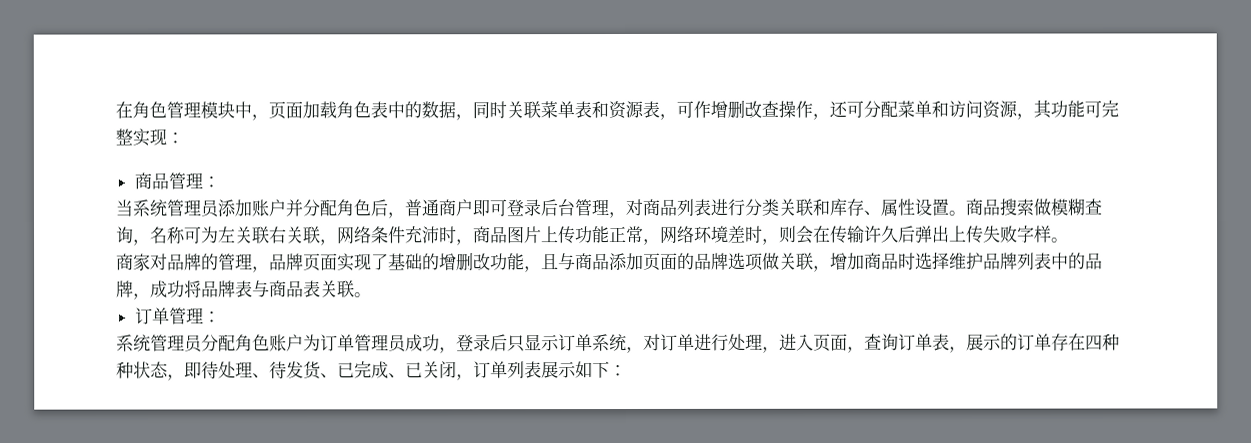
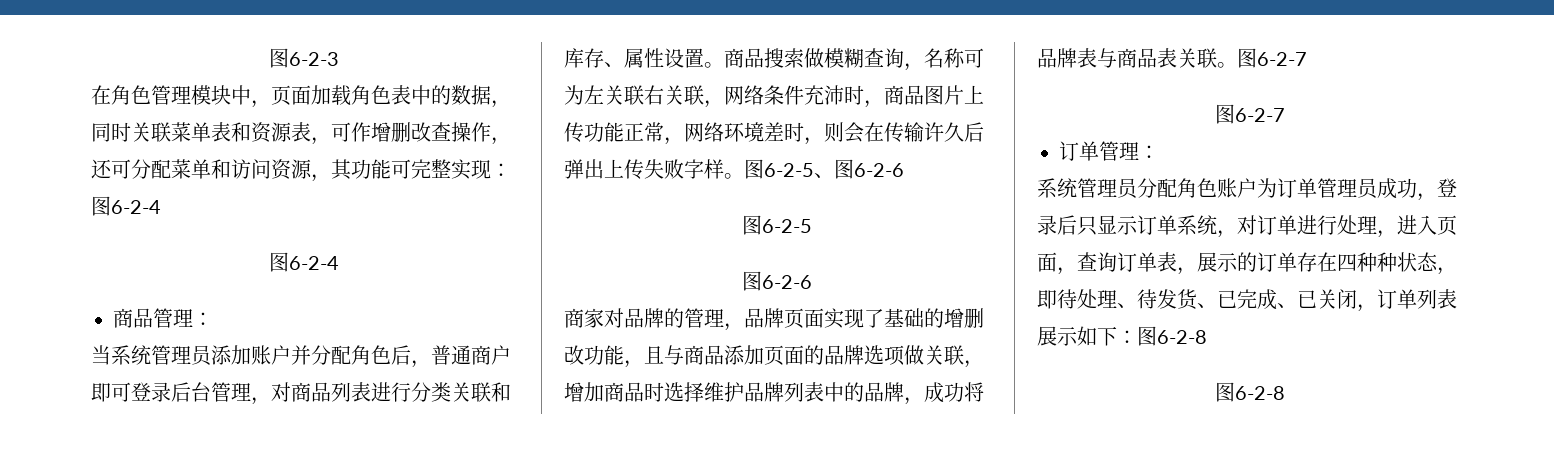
+ 图6-2-3
- 在角色管理模块中，页面加载角色表中的数据，同时关联菜单表和资源表，可作增删改查操作，还可分配菜单和访问资源，其功能可完整实现：
+ 在角色管理模块中，页面加载角色表中的数据，同时关联菜单表和资源表，可作增删改查操作，还可分配菜单和访问资源，其功能可完整实现：图6-2-4
+ 图6-2-4
+ 图6-2-5、图6-2-6
+ 图6-2-5
+ 图6-2-6
- 商家对品牌的管理，品牌页面实现了基础的增删改功能，且与商品添加页面的品牌选项做关联，增加商品时选择维护品牌列表中的品牌，成功将品牌表与商品表关联。
+ 商家对品牌的管理，品牌页面实现了基础的增删改功能，且与商品添加页面的品牌选项做关联，增加商品时选择维护品牌列表中的品牌，成功将品牌表与商品表关联。图6-2-7
+ 图6-2-7
- 系统管理员分配角色账户为订单管理员成功，登录后只显示订单系统，对订单进行处理，进入页面，查询订单表，展示的订单存在四种种状态，即待处理、待发货、已完成、已关闭，订单列表展示如下：
+ 系统管理员分配角色账户为订单管理员成功，登录后只显示订单系统，对订单进行处理，进入页面，查询订单表，展示的订单存在四种种状态，即待处理、待发货、已完成、已关闭，订单列表展示如下：图6-2-8
+ 图6-2-8

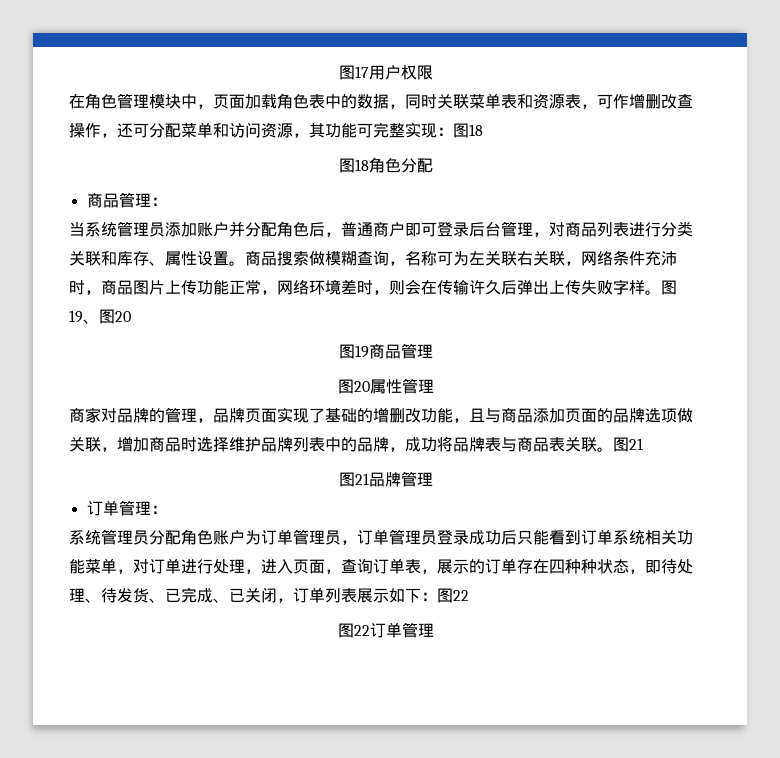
- 图6-2-3
+ 图17用户权限
- 在角色管理模块中，页面加载角色表中的数据，同时关联菜单表和资源表，可作增删改查操作，还可分配菜单和访问资源，其功能可完整实现：图6-2-4
- 图6-2-4
+ 在角色管理模块中，页面加载角色表中的数据，同时关联菜单表和资源表，可作增删改查操作，还可分配菜单和访问资源，其功能可完整实现：图18
+ 图18角色分配
- 图6-2-5、图6-2-6
- 图6-2-5
- 图6-2-6
+ 图19、图20
+ 图19商品管理
+ 图20属性管理
- 商家对品牌的管理，品牌页面实现了基础的增删改功能，且与商品添加页面的品牌选项做关联，增加商品时选择维护品牌列表中的品牌，成功将品牌表与商品表关联。图6-2-7
- 图6-2-7
+ 商家对品牌的管理，品牌页面实现了基础的增删改功能，且与商品添加页面的品牌选项做关联，增加商品时选择维护品牌列表中的品牌，成功将品牌表与商品表关联。图21
+ 图21品牌管理
- 系统管理员分配角色账户为订单管理员成功，登录后只显示订单系统，对订单进行处理，进入页面，查询订单表，展示的订单存在四种种状态，即待处理、待发货、已完成、已关闭，订单列表展示如下：图6-2-8
- 图6-2-8
+ 系统管理员分配角色账户为订单管理员，订单管理员登录成功后只能看到订单系统相关功能菜单，对订单进行处理，进入页面，查询订单表，展示的订单存在四种种状态，即待处理、待发货、已完成、已关闭，订单列表展示如下：图22
+ 图22订单管理

